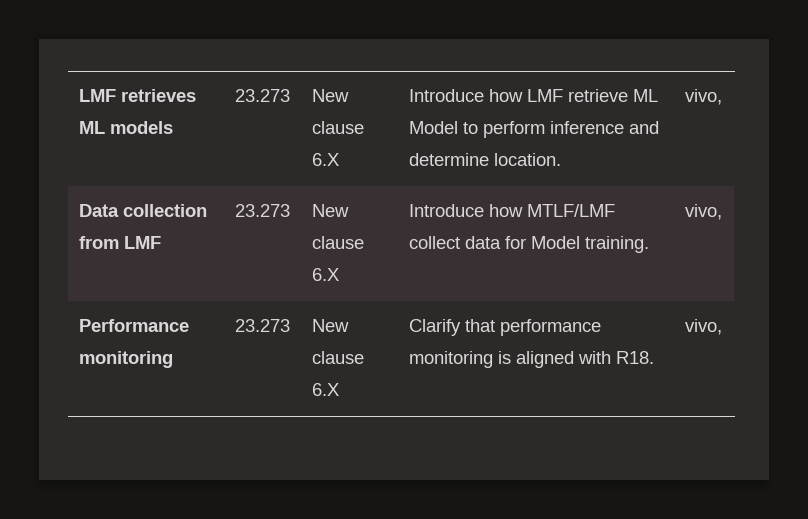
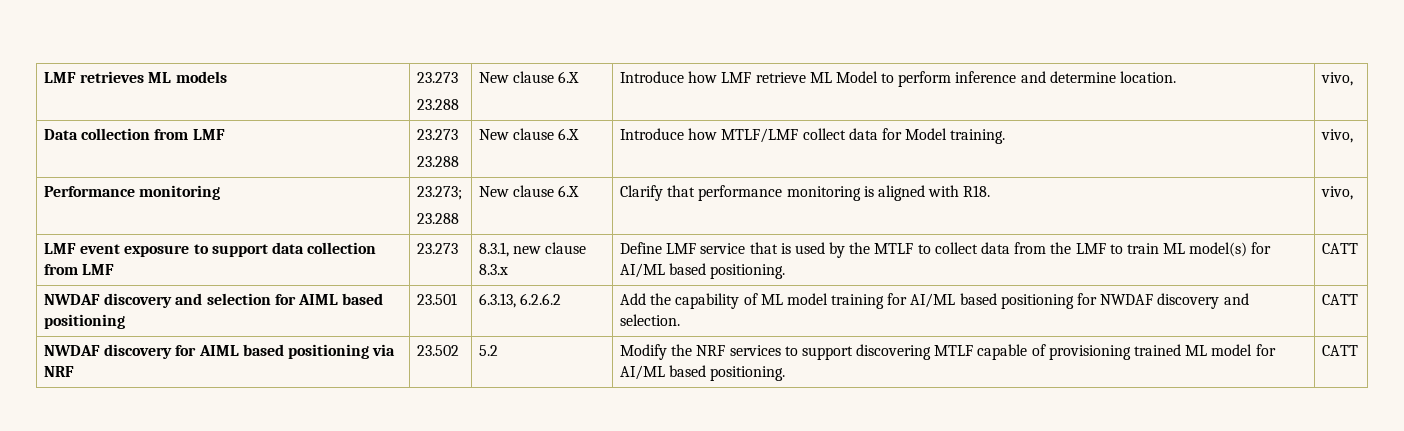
- LMF retrieves ML models | 23.273 | New clause 6.X | Introduce how LMF retrieve ML Model to perform inference and determine location. | vivo,
+ LMF retrieves ML models | 23.273
+ 23.288 | New clause 6.X | Introduce how LMF retrieve ML Model to perform inference and determine location. | vivo,
- Data collection from LMF | 23.273 | New clause 6.X | Introduce how MTLF/LMF collect data for Model training. | vivo,
+ Data collection from LMF | 23.273
+ 23.288 | New clause 6.X | Introduce how MTLF/LMF collect data for Model training. | vivo,
- Performance monitoring | 23.273 | New clause 6.X | Clarify that performance monitoring is aligned with R18. | vivo,
+ Performance monitoring | 23.273;
+ 23.288 | New clause 6.X | Clarify that performance monitoring is aligned with R18. | vivo,
+ LMF event exposure to support data collection from LMF | 23.273 | 8.3.1, new clause 8.3.x | Define LMF service that is used by the MTLF to collect data from the LMF to train ML model(s) for AI/ML based positioning. | CATT
+ NWDAF discovery and selection for AIML based positioning | 23.501 | 6.3.13, 6.2.6.2 | Add the capability of ML model training for AI/ML based positioning for NWDAF discovery and selection. | CATT
+ NWDAF discovery for AIML based positioning via NRF | 23.502 | 5.2 | Modify the NRF services to support discovering MTLF capable of provisioning trained ML model for AI/ML based positioning. | CATT

